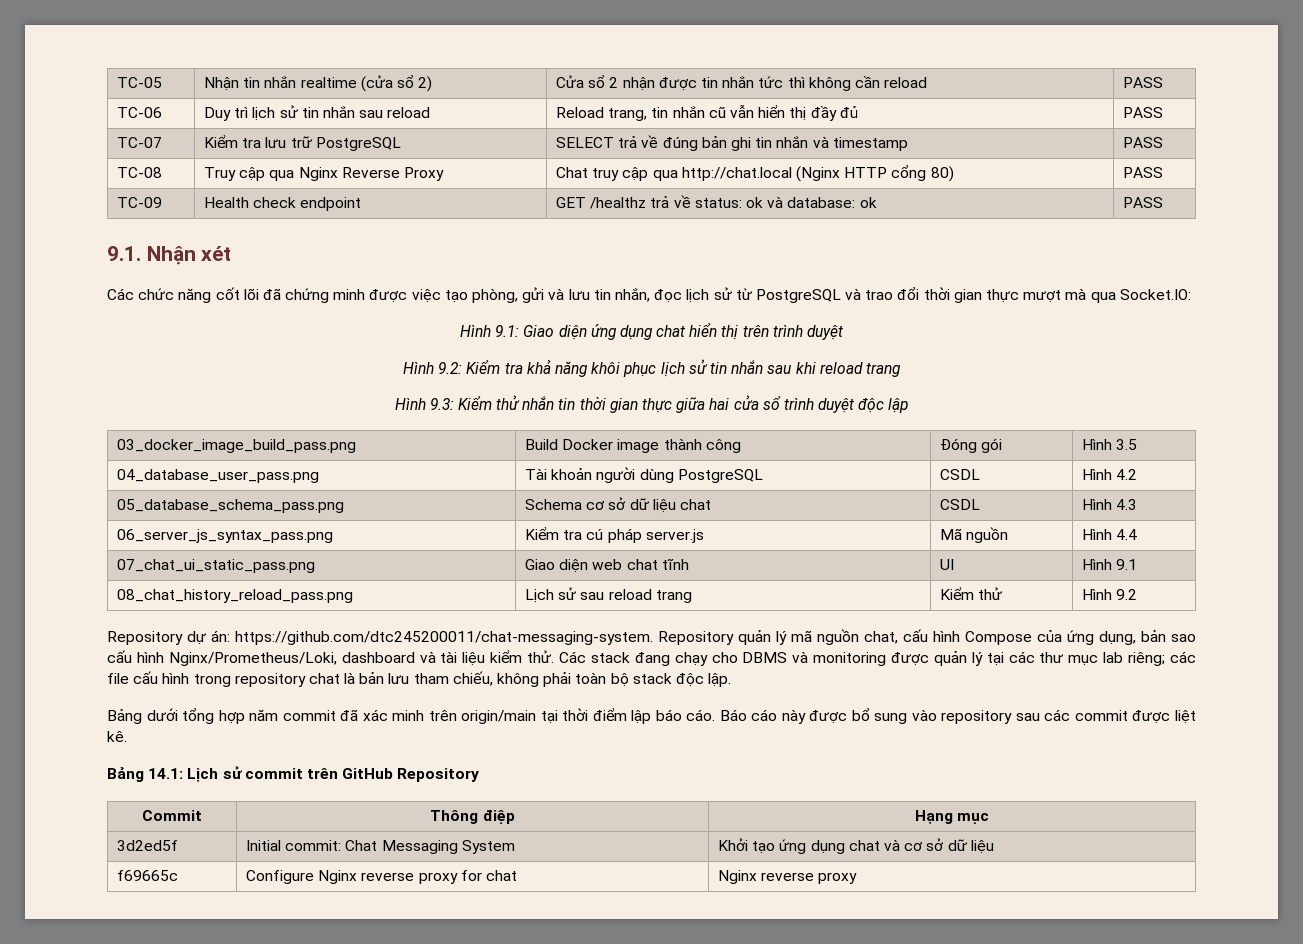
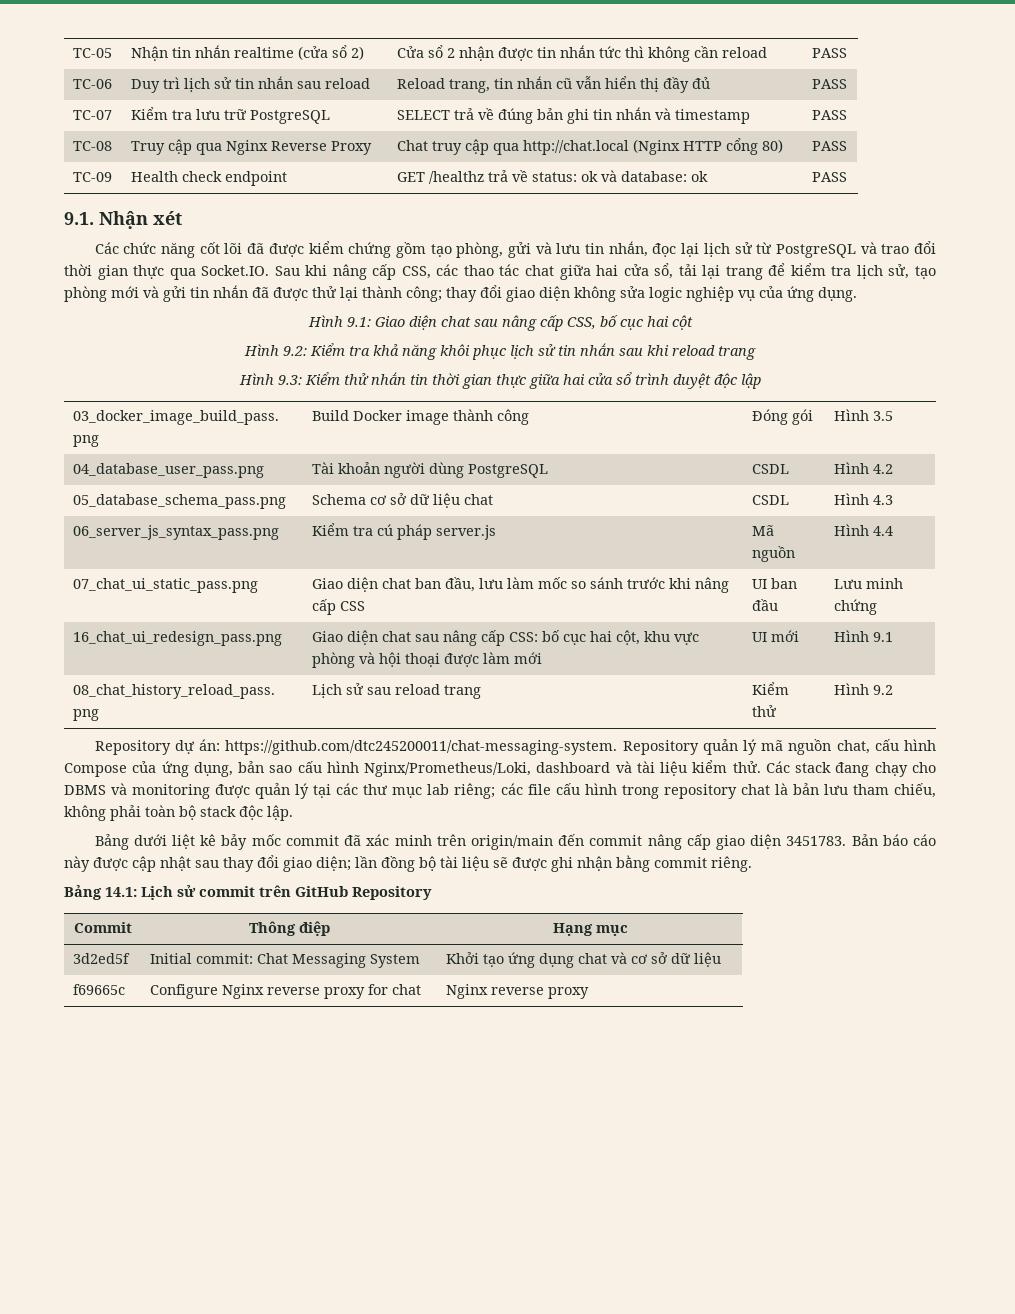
- Các chức năng cốt lõi đã chứng minh được việc tạo phòng, gửi và lưu tin nhắn, đọc lịch sử từ PostgreSQL và trao đổi thời gian thực mượt mà qua Socket.IO:
- Hình 9.1: Giao diện ứng dụng chat hiển thị trên trình duyệt
+ Các chức năng cốt lõi đã được kiểm chứng gồm tạo phòng, gửi và lưu tin nhắn, đọc lại lịch sử từ PostgreSQL và trao đổi thời gian thực qua Socket.IO. Sau khi nâng cấp CSS, các thao tác chat giữa hai cửa sổ, tải lại trang để kiểm tra lịch sử, tạo phòng mới và gửi tin nhắn đã được thử lại thành công; thay đổi giao diện không sửa logic nghiệp vụ của ứng dụng.
+ Hình 9.1: Giao diện chat sau nâng cấp CSS, bố cục hai cột
- 07_chat_ui_static_pass.png | Giao diện web chat tĩnh | UI | Hình 9.1
+ 07_chat_ui_static_pass.png | Giao diện chat ban đầu, lưu làm mốc so sánh trước khi nâng cấp CSS | UI ban đầu | Lưu minh chứng
+ 16_chat_ui_redesign_pass.png | Giao diện chat sau nâng cấp CSS: bố cục hai cột, khu vực phòng và hội thoại được làm mới | UI mới | Hình 9.1
- Bảng dưới tổng hợp năm commit đã xác minh trên origin/main tại thời điểm lập báo cáo. Báo cáo này được bổ sung vào repository sau các commit được liệt kê.
+ Bảng dưới liệt kê bảy mốc commit đã xác minh trên origin/main đến commit nâng cấp giao diện 3451783. Bản báo cáo này được cập nhật sau thay đổi giao diện; lần đồng bộ tài liệu sẽ được ghi nhận bằng commit riêng.

